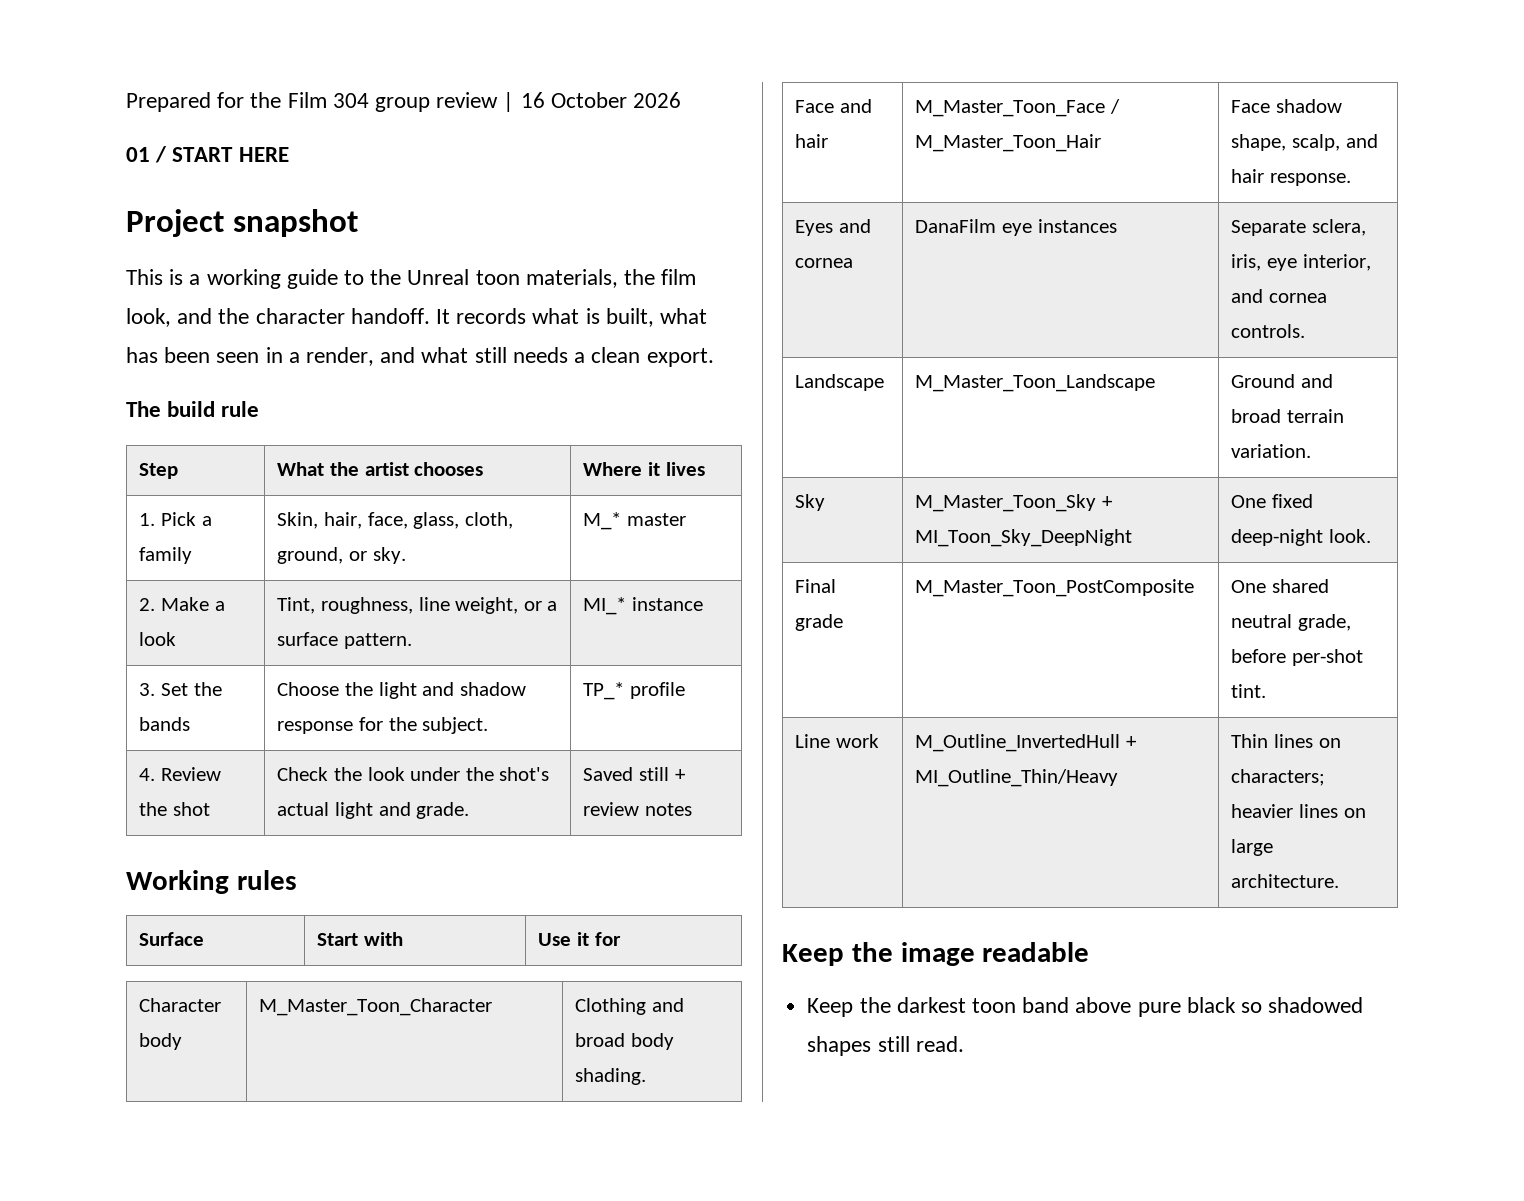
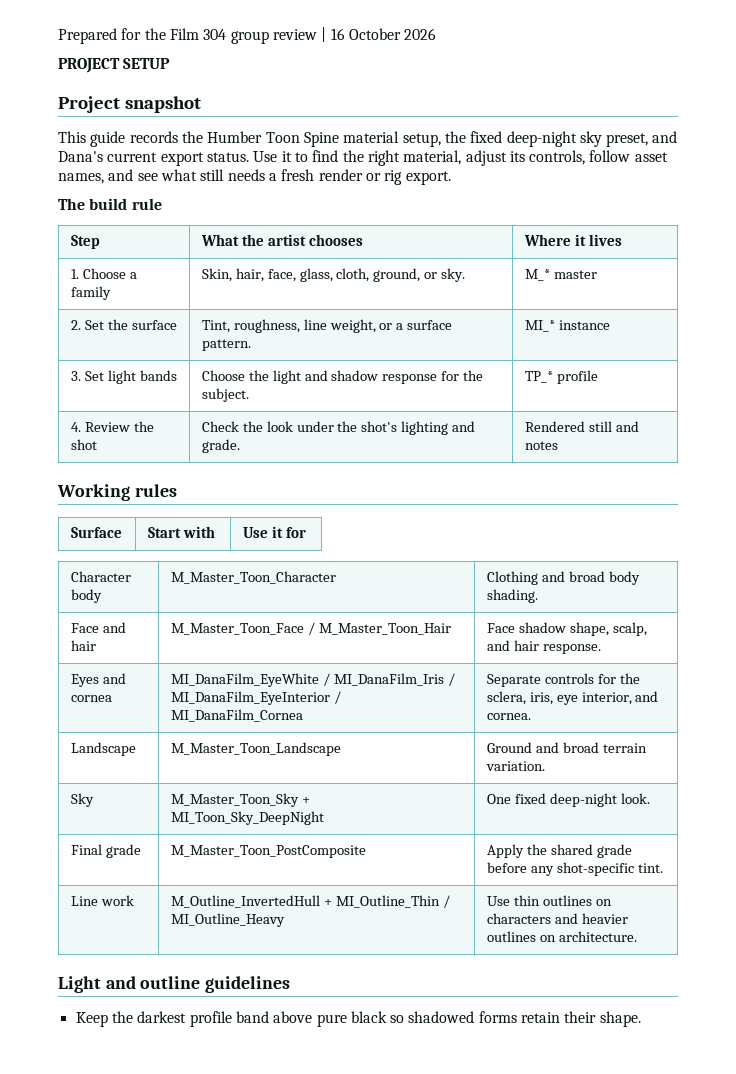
- 01 / START HERE
+ PROJECT SETUP
- This is a working guide to the Unreal toon materials, the film look, and the character handoff. It records what is built, what has been seen in a render, and what still needs a clean export.
+ This guide records the Humber Toon Spine material setup, the fixed deep-night sky preset, and Dana's current export status. Use it to find the right material, adjust its controls, follow asset names, and see what still needs a fresh render or rig export.
- 1. Pick a family | Skin, hair, face, glass, cloth, ground, or sky. | M_* master
+ 1. Choose a family | Skin, hair, face, glass, cloth, ground, or sky. | M_* master
- 2. Make a look | Tint, roughness, line weight, or a surface pattern. | MI_* instance
+ 2. Set the surface | Tint, roughness, line weight, or a surface pattern. | MI_* instance
- 3. Set the bands | Choose the light and shadow response for the subject. | TP_* profile
+ 3. Set light bands | Choose the light and shadow response for the subject. | TP_* profile
- 4. Review the shot | Check the look under the shot's actual light and grade. | Saved still + review notes
+ 4. Review the shot | Check the look under the shot's lighting and grade. | Rendered still and notes
- Eyes and cornea | DanaFilm eye instances | Separate sclera, iris, eye interior, and cornea controls.
+ Eyes and cornea | MI_DanaFilm_EyeWhite / MI_DanaFilm_Iris / MI_DanaFilm_EyeInterior / MI_DanaFilm_Cornea | Separate controls for the sclera, iris, eye interior, and cornea.
- Final grade | M_Master_Toon_PostComposite | One shared neutral grade, before per-shot tint.
+ Final grade | M_Master_Toon_PostComposite | Apply the shared grade before any shot-specific tint.
- Line work | M_Outline_InvertedHull + MI_Outline_Thin/Heavy | Thin lines on characters; heavier lines on large architecture.
- Keep the image readable
+ Line work | M_Outline_InvertedHull + MI_Outline_Thin / MI_Outline_Heavy | Use thin outlines on characters and heavier outlines on architecture.
+ Light and outline guidelines
- Keep the darkest toon band above pure black so shadowed shapes still read.
+ Keep the darkest profile band above pure black so shadowed forms retain their shape.

